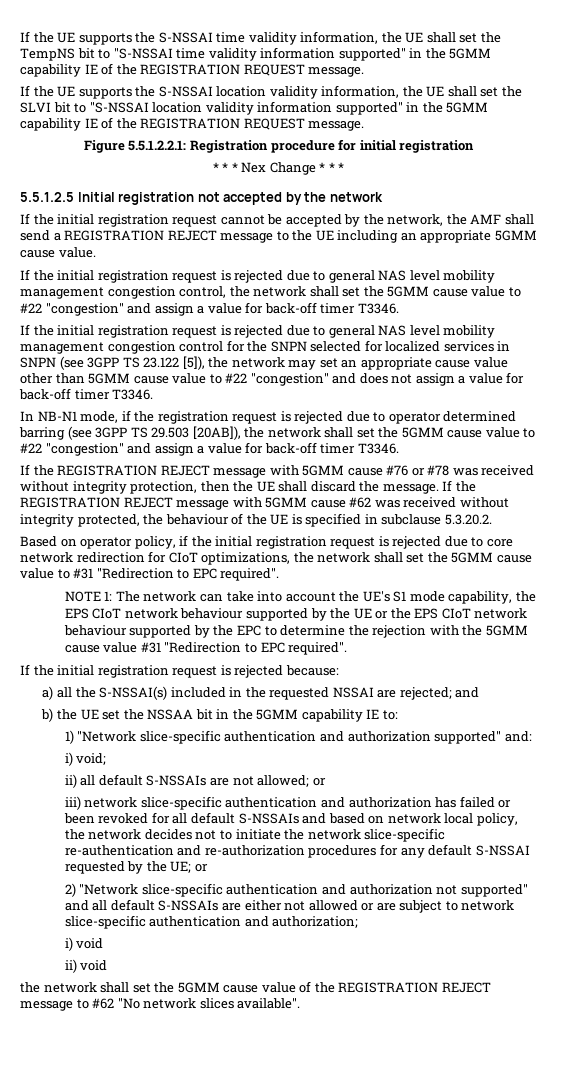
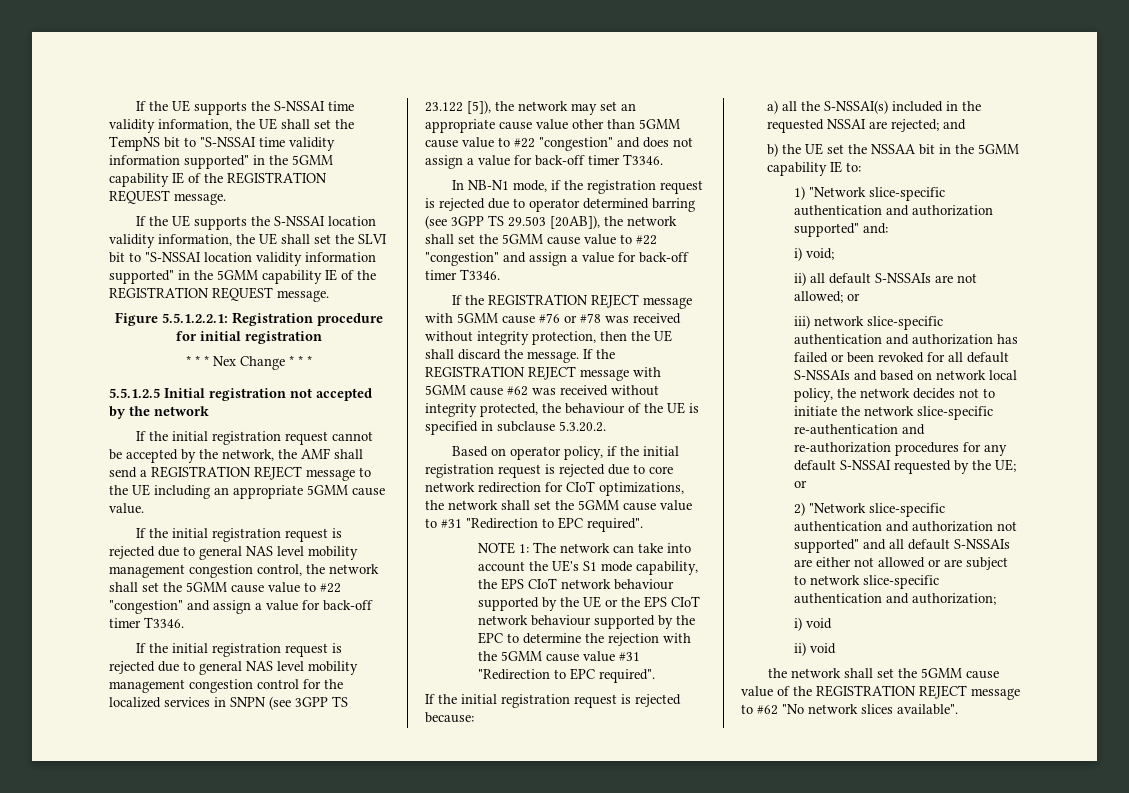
- If the initial registration request is rejected due to general NAS level mobility management congestion control for the SNPN selected for localized services in SNPN (see 3GPP TS 23.122 [5]), the network may set an appropriate cause value other than 5GMM cause value to #22 "congestion" and does not assign a value for back-off timer T3346.
+ If the initial registration request is rejected due to general NAS level mobility management congestion control for the localized services in SNPN (see 3GPP TS 23.122 [5]), the network may set an appropriate cause value other than 5GMM cause value to #22 "congestion" and does not assign a value for back-off timer T3346.

